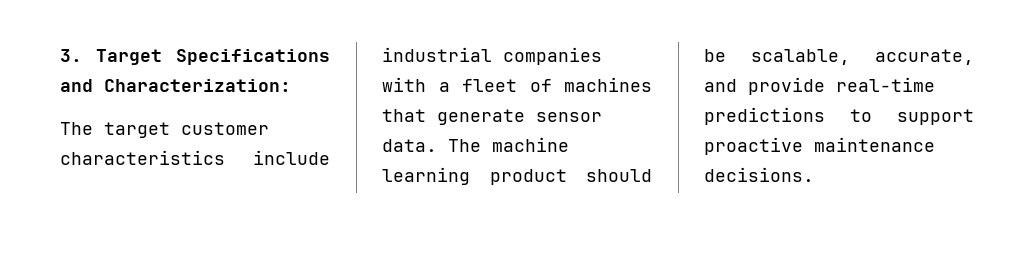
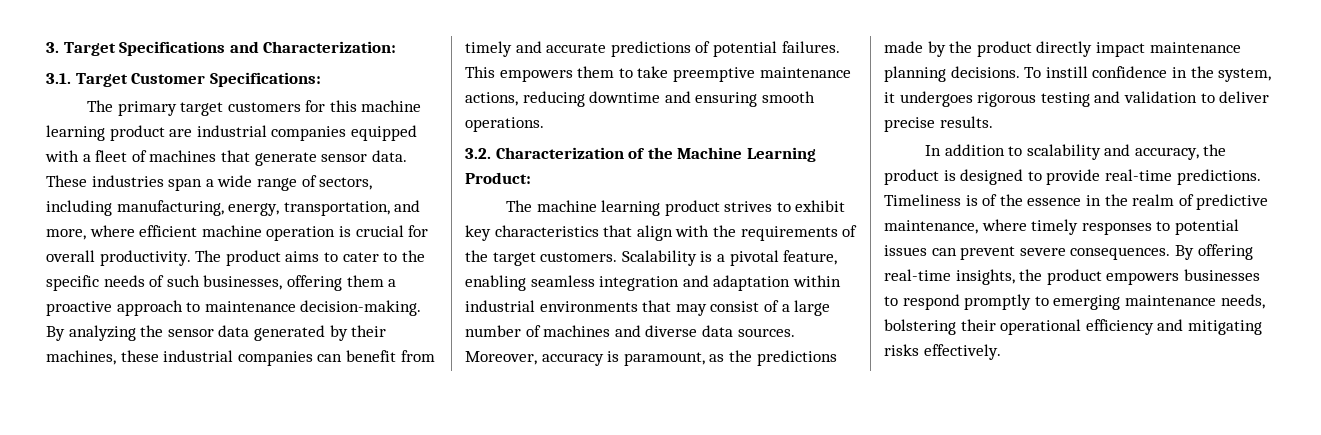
- The target customer characteristics include industrial companies with a fleet of machines that generate sensor data.
+ 3.1. Target Customer Specifications:
+ The primary target customers for this machine learning product are industrial companies equipped with a fleet of machines that generate sensor data.
- The machine learning product should be scalable, accurate, and provide real-time predictions to support proactive maintenance decisions.
+ These industries span a wide range of sectors, including manufacturing, energy, transportation, and more, where efficient machine operation is crucial for overall productivity. The product aims to cater to the specific needs of such businesses, offering them a proactive approach to maintenance decision-making. By analyzing the sensor data generated by their machines, these industrial companies can benefit from timely and accurate predictions of potential failures. This empowers them to take preemptive maintenance actions, reducing downtime and ensuring smooth operations.
+ 3.2. Characterization of the Machine Learning Product:
+ The machine learning product strives to exhibit key characteristics that align with the requirements of the target customers. Scalability is a pivotal feature, enabling seamless integration and adaptation within industrial environments that may consist of a large number of machines and diverse data sources. Moreover, accuracy is paramount, as the predictions made by the product directly impact maintenance planning decisions. To instill confidence in the system, it undergoes rigorous testing and validation to deliver precise results.
+ In addition to scalability and accuracy, the product is designed to provide real-time predictions. Timeliness is of the essence in the realm of predictive maintenance, where timely responses to potential issues can prevent severe consequences. By offering real-time insights, the product empowers businesses to respond promptly to emerging maintenance needs, bolstering their operational efficiency and mitigating risks effectively.

